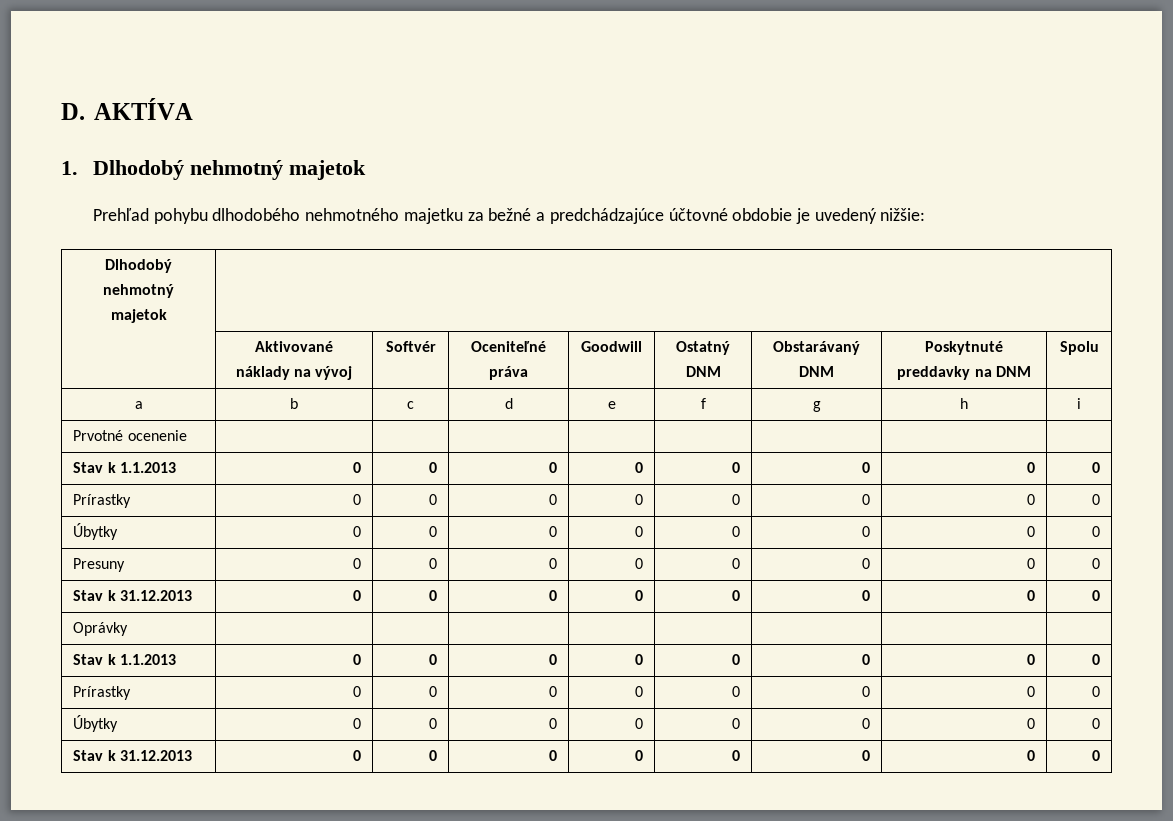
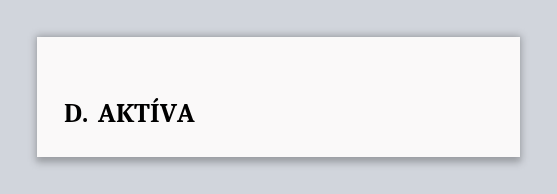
- 1. Dlhodobý nehmotný majetok
- Prehľad pohybu dlhodobého nehmotného majetku za bežné a predchádzajúce účtovné obdobie je uvedený nižšie:
- Dlhodobý nehmotný majetok |
- | Aktivované náklady na vývoj | Softvér | Oceniteľné práva | Goodwill | Ostatný DNM | Obstarávaný DNM | Poskytnuté preddavky na DNM | Spolu
- a | b | c | d | e | f | g | h | i
- Prvotné ocenenie | | | | | | | |
- Stav k 1.1.2013 | 0 | 0 | 0 | 0 | 0 | 0 | 0 | 0
- Prírastky | 0 | 0 | 0 | 0 | 0 | 0 | 0 | 0
- Úbytky | 0 | 0 | 0 | 0 | 0 | 0 | 0 | 0
- Presuny | 0 | 0 | 0 | 0 | 0 | 0 | 0 | 0
- Stav k 31.12.2013 | 0 | 0 | 0 | 0 | 0 | 0 | 0 | 0
- Oprávky | | | | | | | |
- Stav k 1.1.2013 | 0 | 0 | 0 | 0 | 0 | 0 | 0 | 0
- Prírastky | 0 | 0 | 0 | 0 | 0 | 0 | 0 | 0
- Úbytky | 0 | 0 | 0 | 0 | 0 | 0 | 0 | 0
- Stav k 31.12.2013 | 0 | 0 | 0 | 0 | 0 | 0 | 0 | 0

